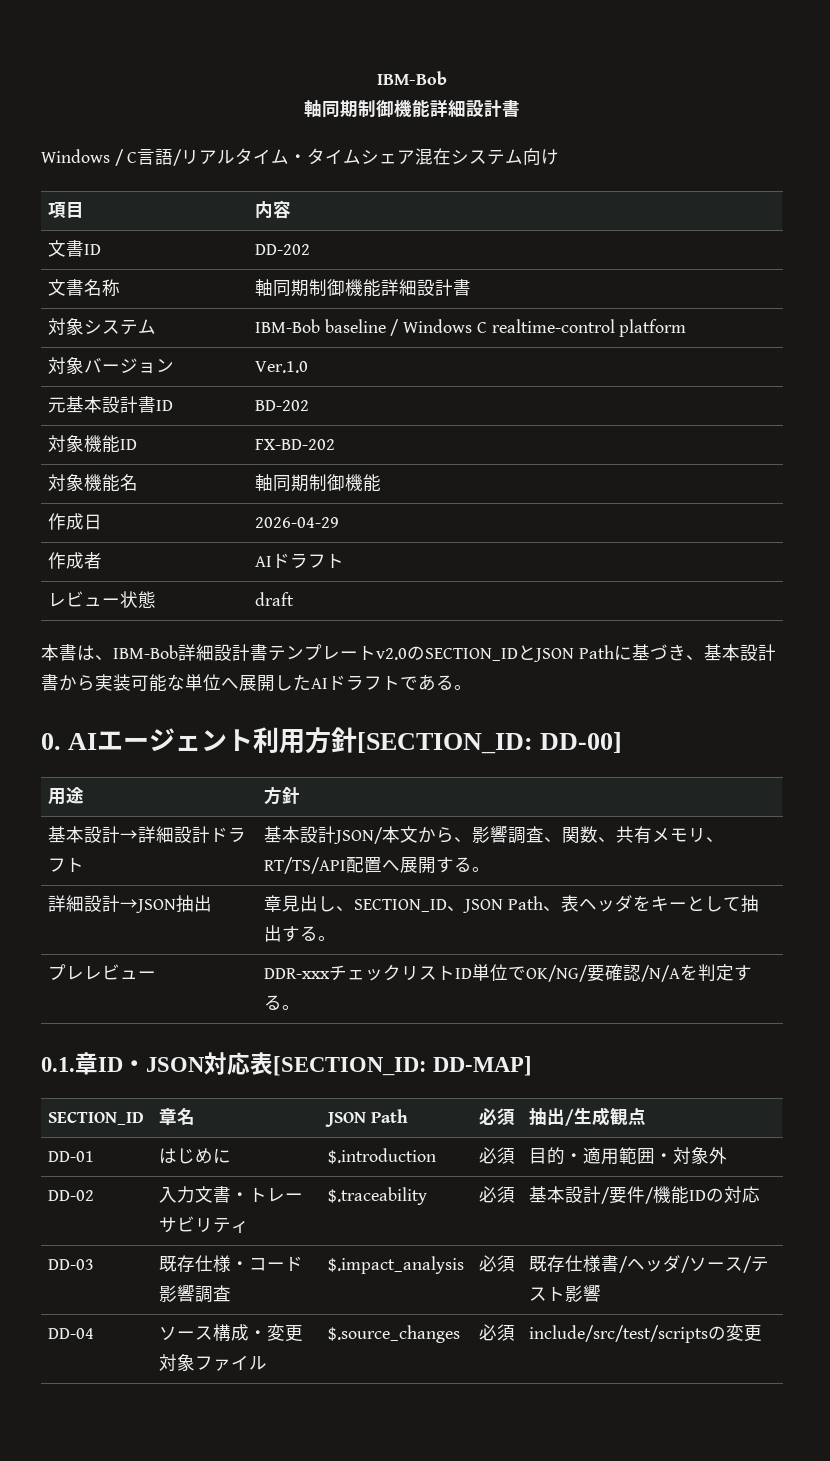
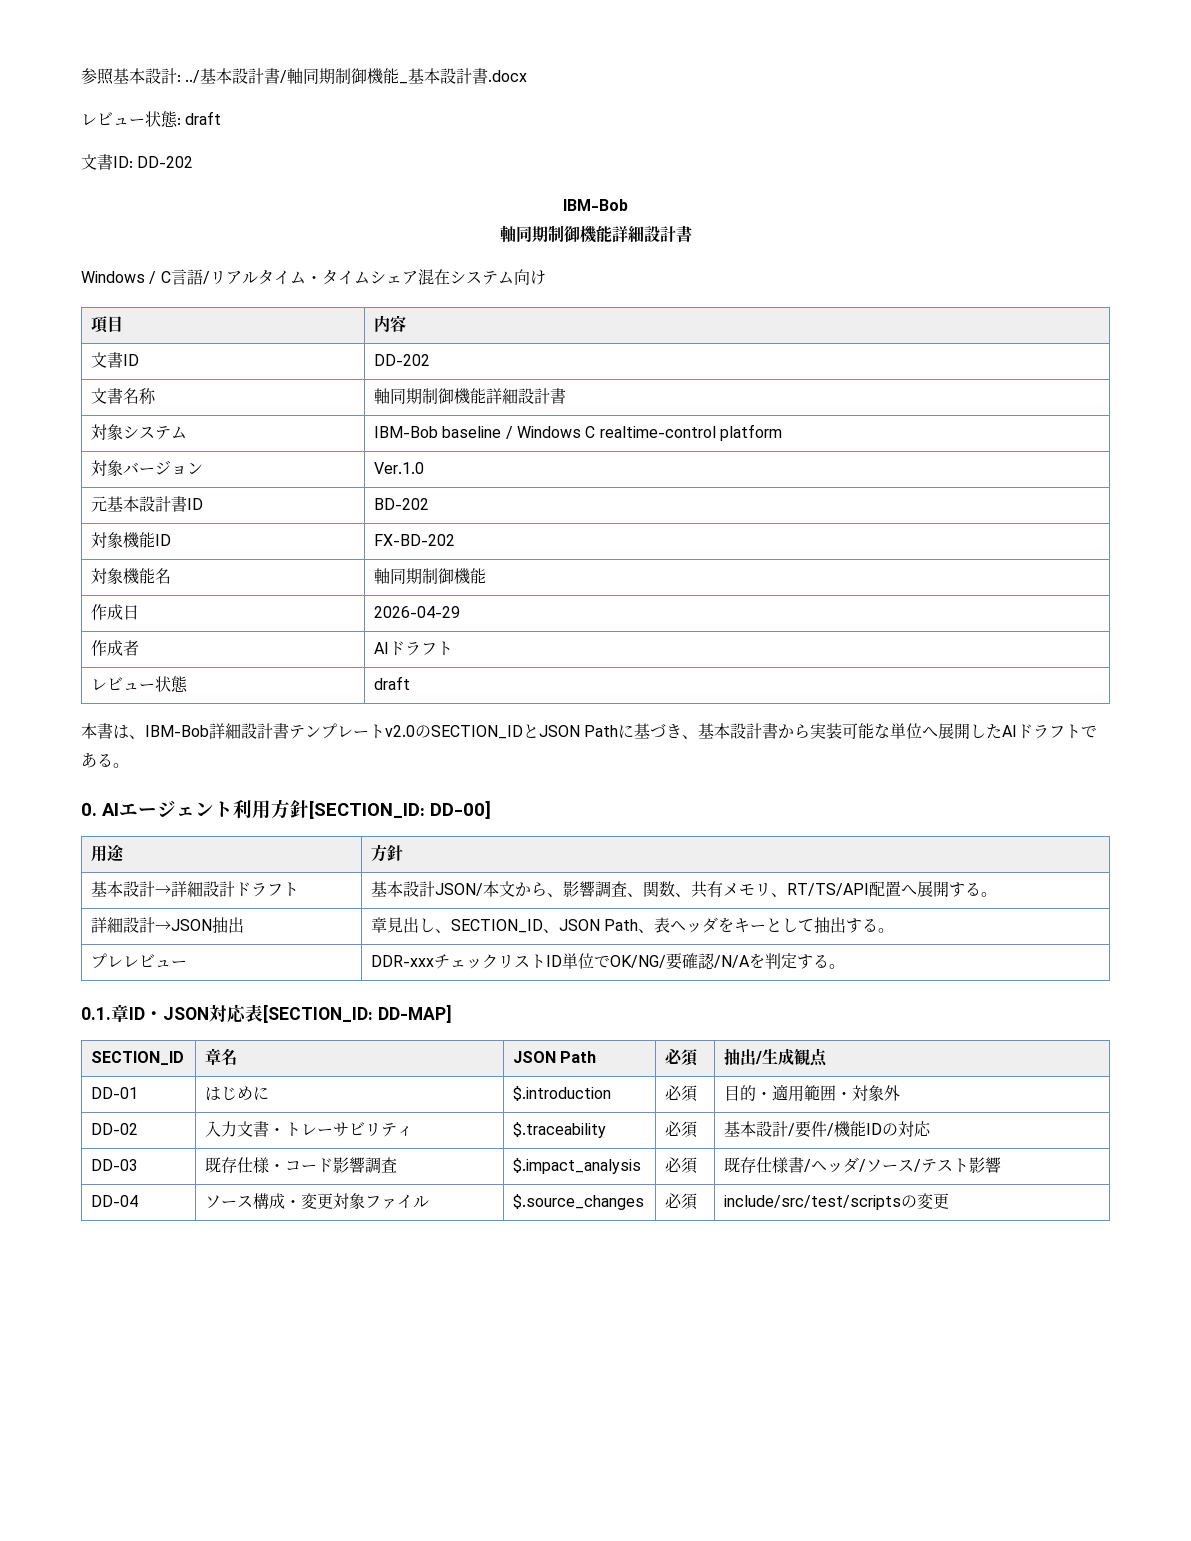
+ 参照基本設計: ../基本設計書/軸同期制御機能_基本設計書.docx
+ レビュー状態: draft
+ 文書ID: DD-202

